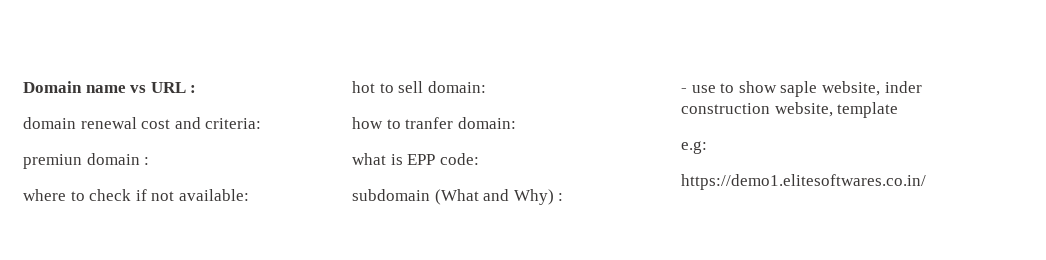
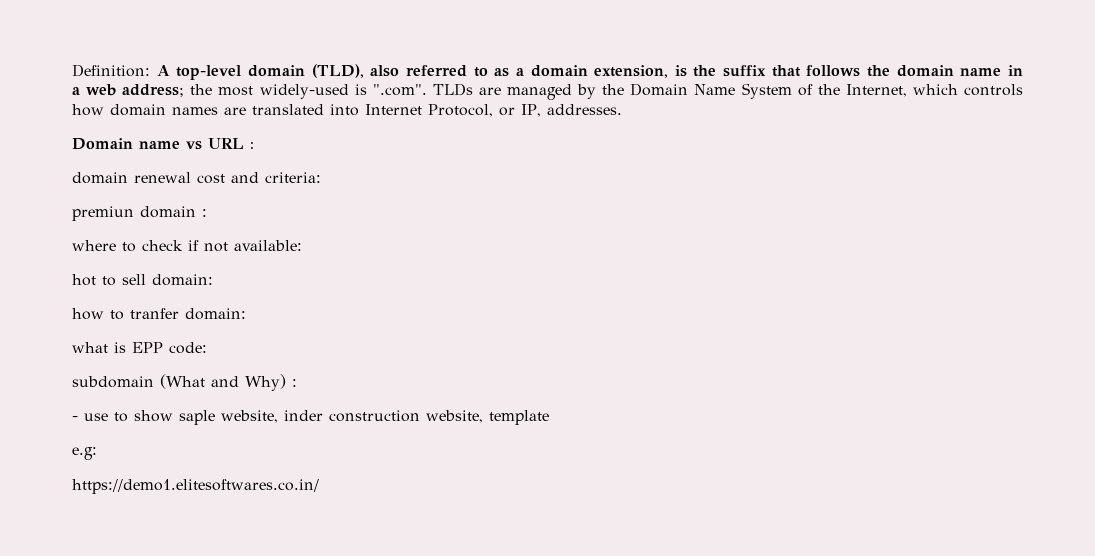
+ Definition: A top-level domain (TLD), also referred to as a domain extension, is the suffix that follows the domain name in a web address; the most widely-used is ".com". TLDs are managed by the Domain Name System of the Internet, which controls how domain names are translated into Internet Protocol, or IP, addresses.

